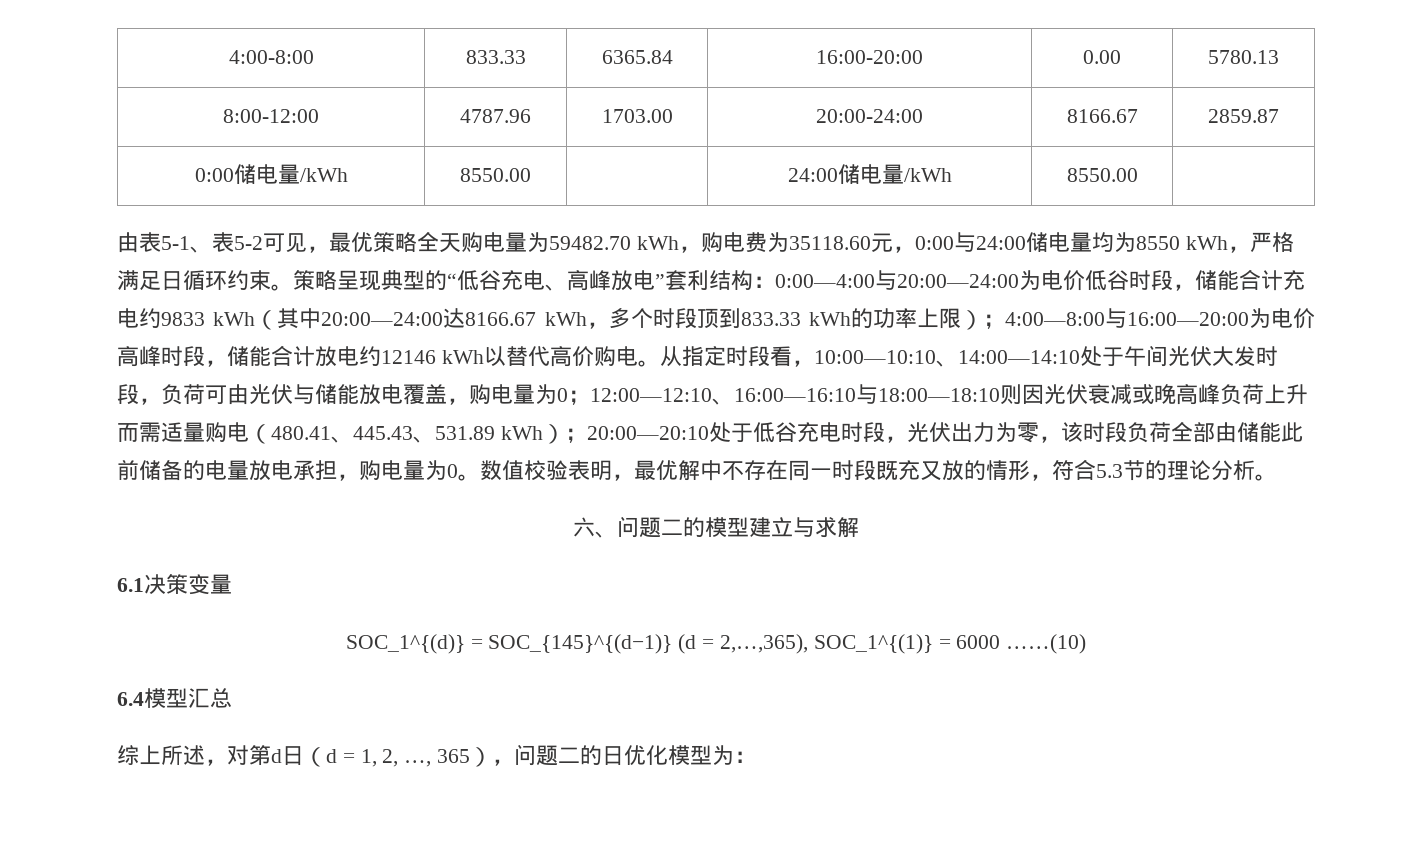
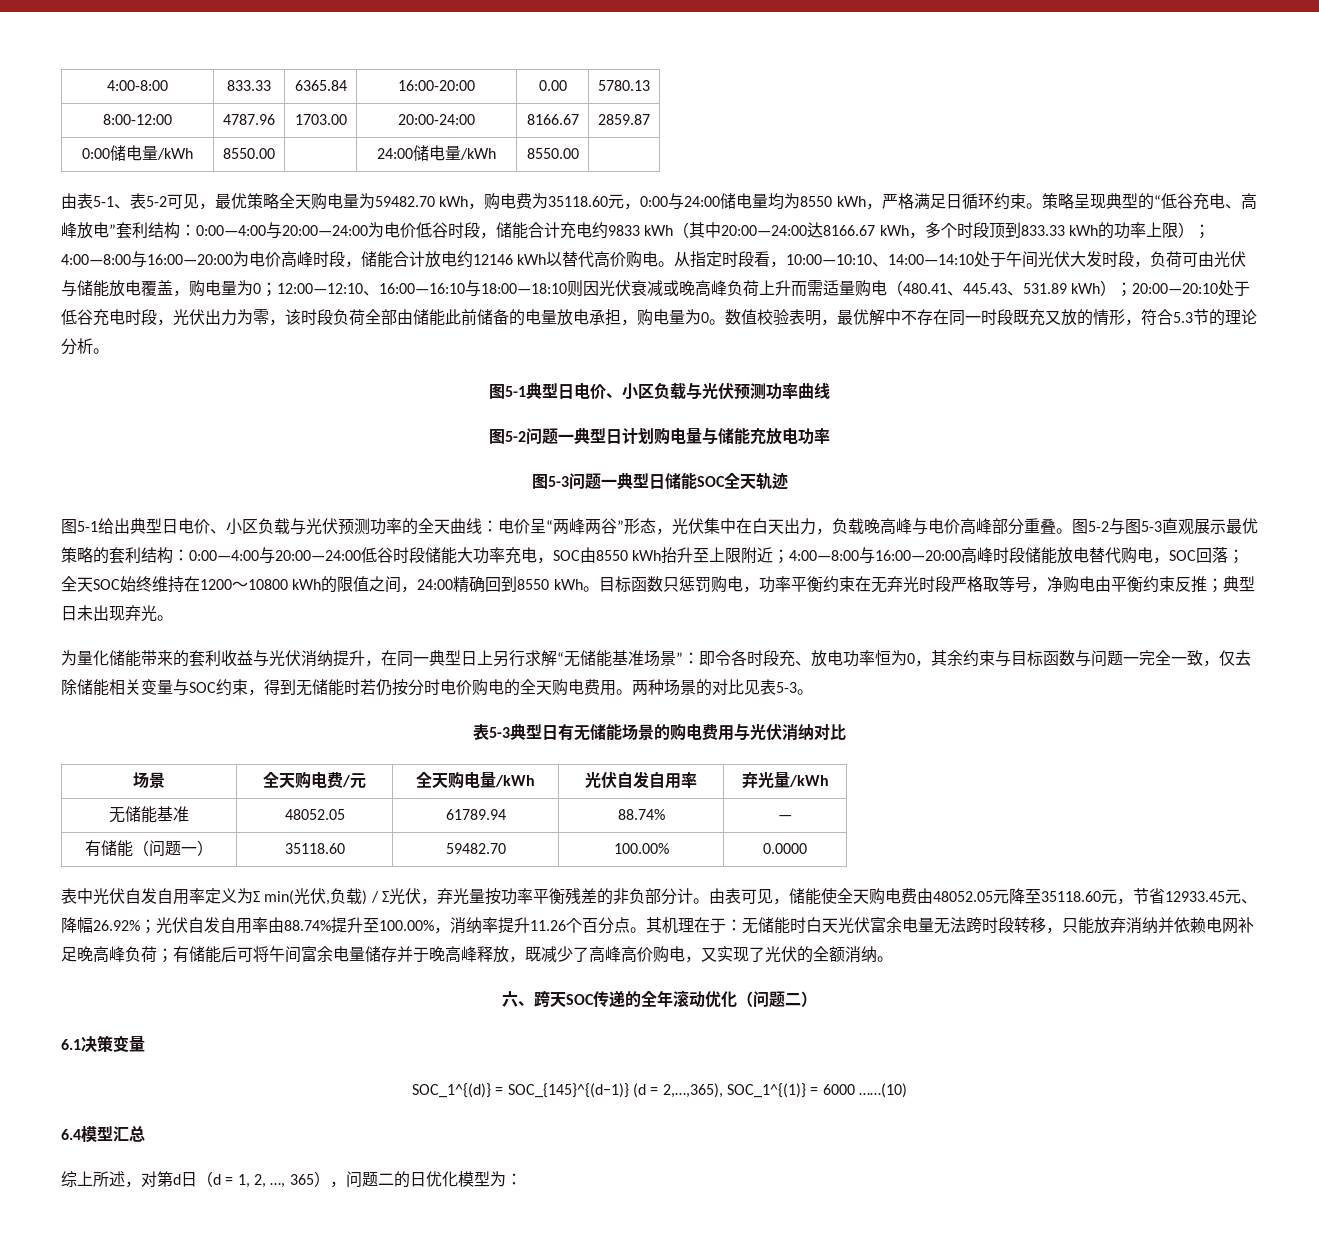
- 六、问题二的模型建立与求解
+ 图5-1典型日电价、小区负载与光伏预测功率曲线
+ 图5-2问题一典型日计划购电量与储能充放电功率
+ 图5-3问题一典型日储能SOC全天轨迹
+ 图5-1给出典型日电价、小区负载与光伏预测功率的全天曲线：电价呈“两峰两谷”形态，光伏集中在白天出力，负载晚高峰与电价高峰部分重叠。图5-2与图5-3直观展示最优策略的套利结构：0:00—4:00与20:00—24:00低谷时段储能大功率充电，SOC由8550 kWh抬升至上限附近；4:00—8:00与16:00—20:00高峰时段储能放电替代购电，SOC回落；全天SOC始终维持在1200～10800 kWh的限值之间，24:00精确回到8550 kWh。目标函数只惩罚购电，功率平衡约束在无弃光时段严格取等号，净购电由平衡约束反推；典型日未出现弃光。
+ 为量化储能带来的套利收益与光伏消纳提升，在同一典型日上另行求解“无储能基准场景”：即令各时段充、放电功率恒为0，其余约束与目标函数与问题一完全一致，仅去除储能相关变量与SOC约束，得到无储能时若仍按分时电价购电的全天购电费用。两种场景的对比见表5-3。
+ 表5-3典型日有无储能场景的购电费用与光伏消纳对比
+ 场景 | 全天购电费/元 | 全天购电量/kWh | 光伏自发自用率 | 弃光量/kWh
+ 无储能基准 | 48052.05 | 61789.94 | 88.74% | —
+ 有储能（问题一） | 35118.60 | 59482.70 | 100.00% | 0.0000
+ 表中光伏自发自用率定义为Σ min(光伏,负载) / Σ光伏，弃光量按功率平衡残差的非负部分计。由表可见，储能使全天购电费由48052.05元降至35118.60元，节省12933.45元、降幅26.92%；光伏自发自用率由88.74%提升至100.00%，消纳率提升11.26个百分点。其机理在于：无储能时白天光伏富余电量无法跨时段转移，只能放弃消纳并依赖电网补足晚高峰负荷；有储能后可将午间富余电量储存并于晚高峰释放，既减少了高峰高价购电，又实现了光伏的全额消纳。
+ 六、跨天SOC传递的全年滚动优化（问题二）

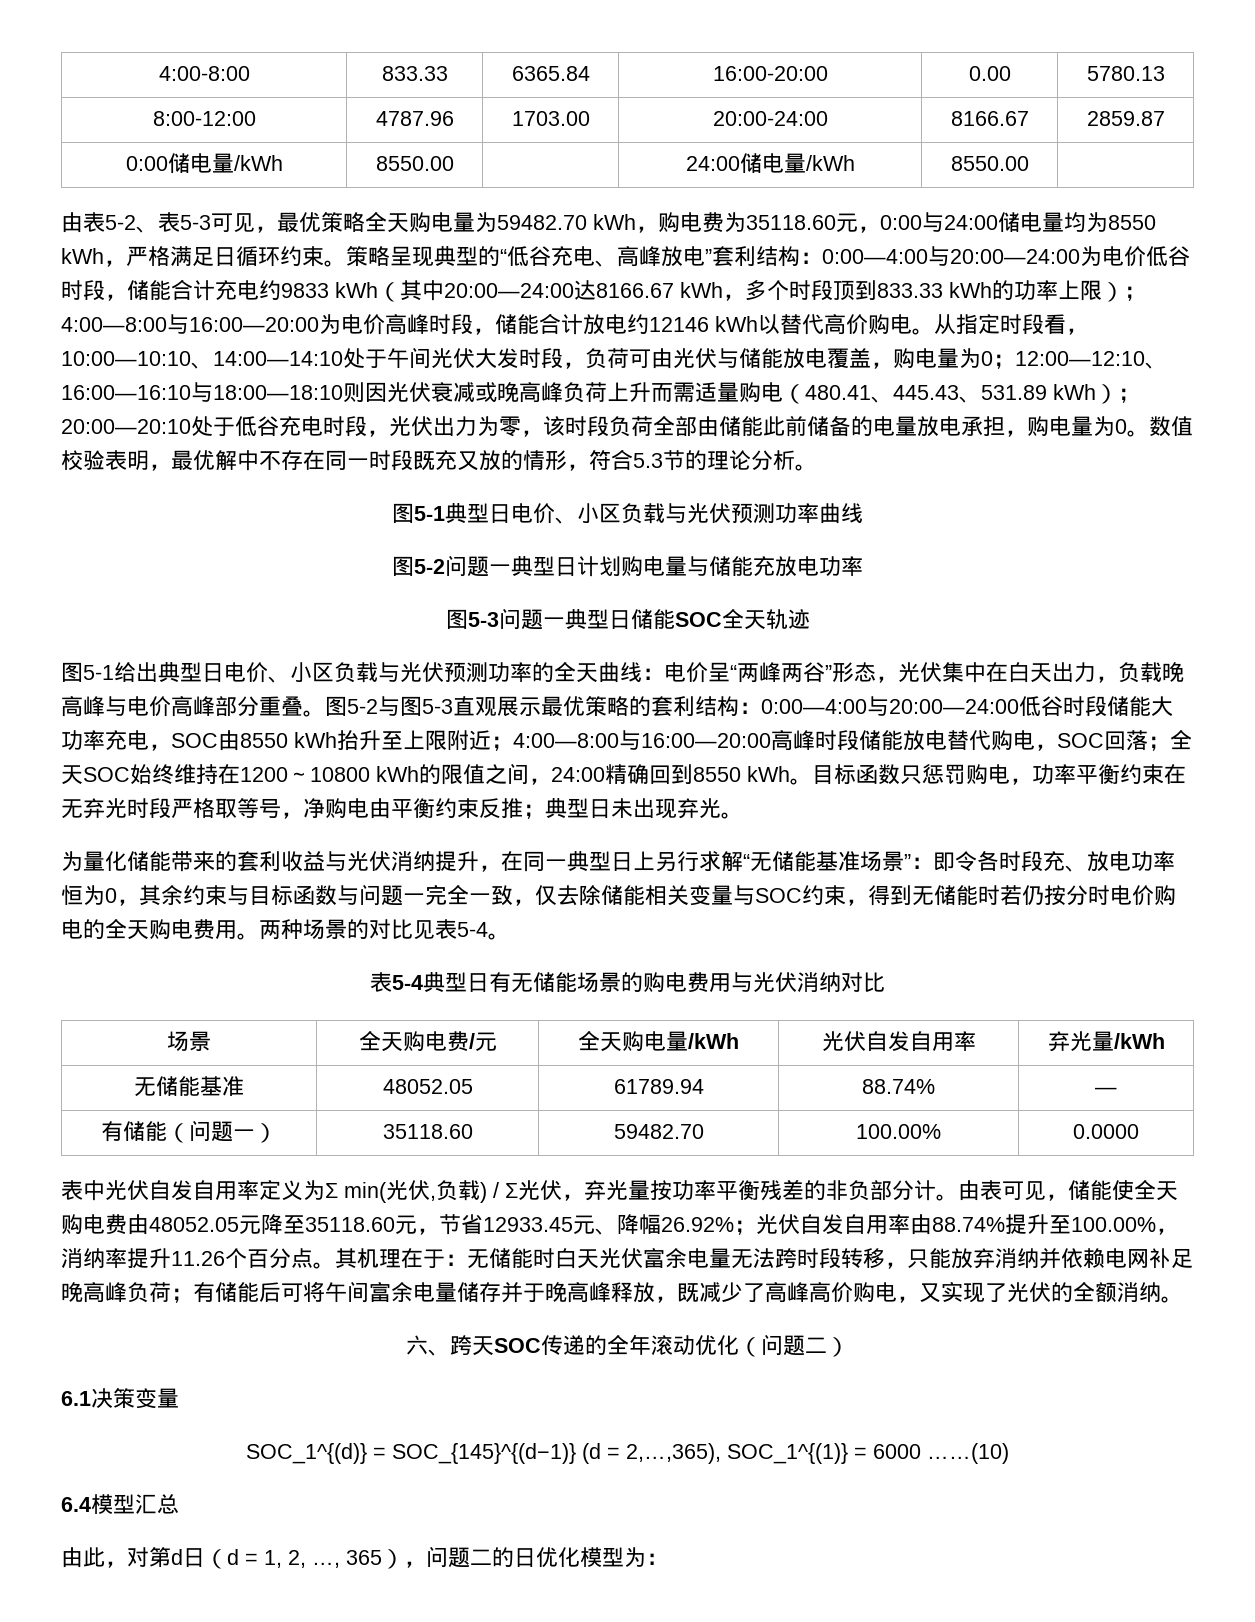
- 由表5-1、表5-2可见，最优策略全天购电量为59482.70 kWh，购电费为35118.60元，0:00与24:00储电量均为8550 kWh，严格满足日循环约束。
+ 由表5-2、表5-3可见，最优策略全天购电量为59482.70 kWh，购电费为35118.60元，0:00与24:00储电量均为8550 kWh，严格满足日循环约束。
- 两种场景的对比见表5-3。
+ 两种场景的对比见表5-4。
- 表5-3典型日有无储能场景的购电费用与光伏消纳对比
+ 表5-4典型日有无储能场景的购电费用与光伏消纳对比
- 综上所述，对第d日（d = 1, 2, …, 365），问题二的日优化模型为：
+ 由此，对第d日（d = 1, 2, …, 365），问题二的日优化模型为：

